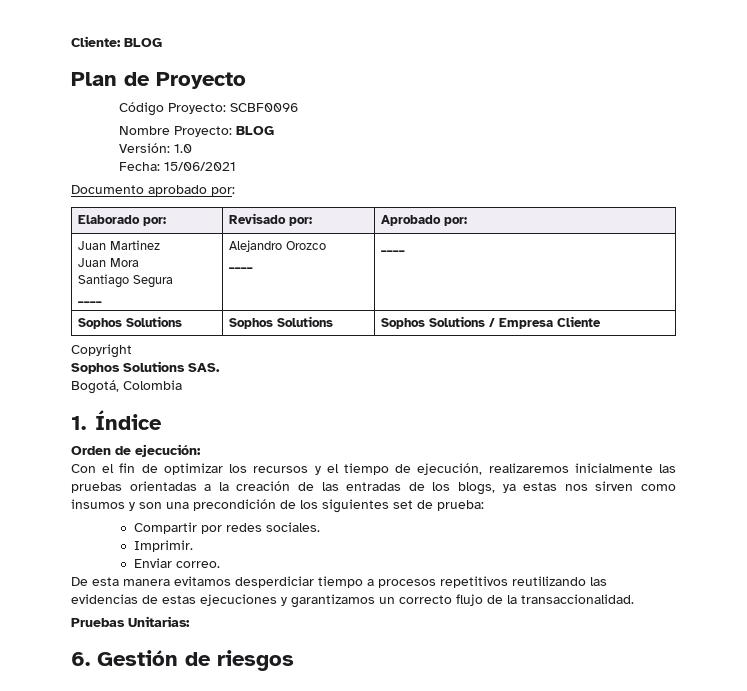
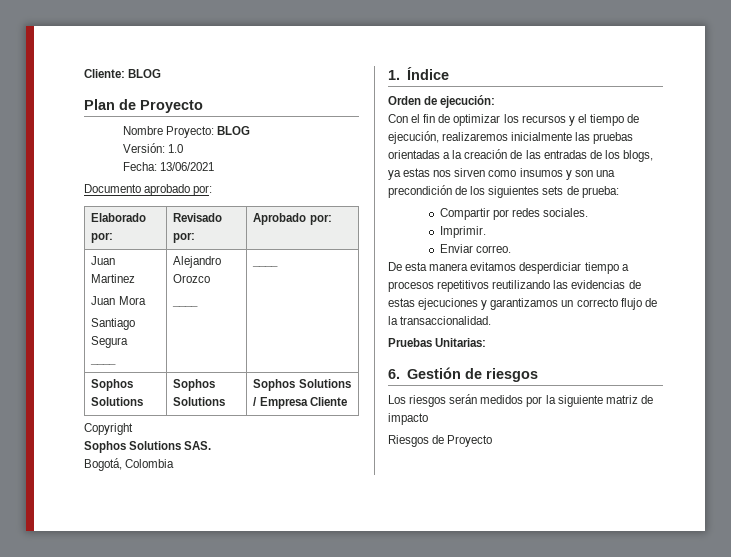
- Código Proyecto: SCBF0096
- Fecha: 15/06/2021
+ Fecha: 13/06/2021
- Con el fin de optimizar los recursos y el tiempo de ejecución, realizaremos inicialmente las pruebas orientadas a la creación de las entradas de los blogs, ya estas nos sirven como insumos y son una precondición de los siguientes set de prueba:
+ Con el fin de optimizar los recursos y el tiempo de ejecución, realizaremos inicialmente las pruebas orientadas a la creación de las entradas de los blogs, ya estas nos sirven como insumos y son una precondición de los siguientes sets de prueba:
+ Los riesgos serán medidos por la siguiente matriz de impacto
+ Riesgos de Proyecto

